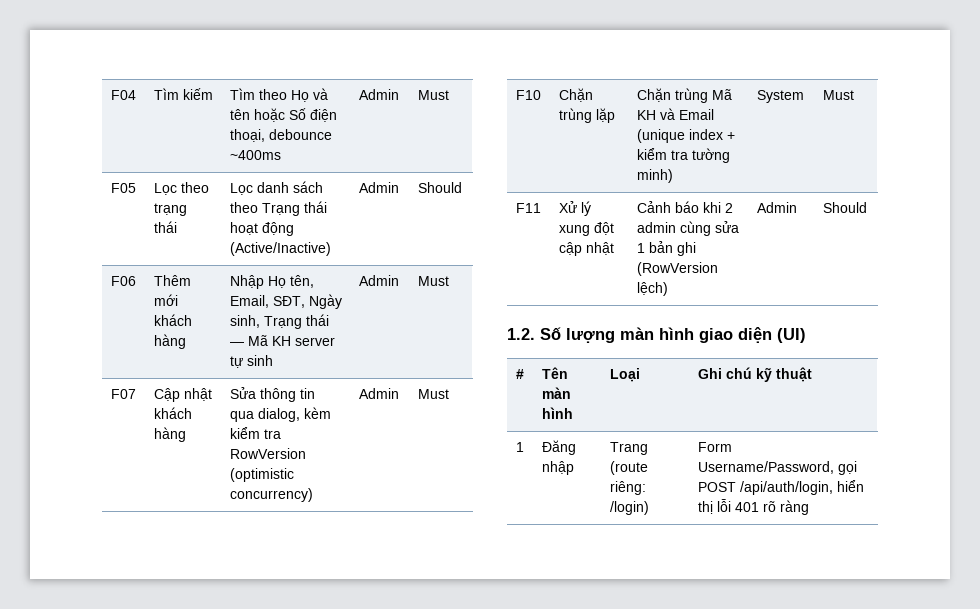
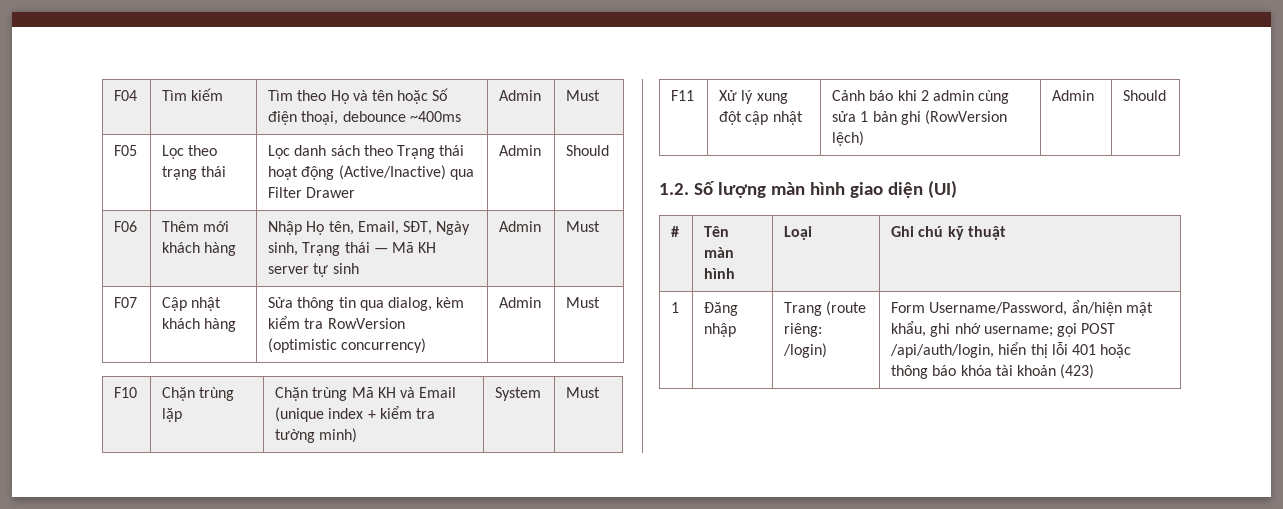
- F05 | Lọc theo trạng thái | Lọc danh sách theo Trạng thái hoạt động (Active/Inactive) | Admin | Should
+ F05 | Lọc theo trạng thái | Lọc danh sách theo Trạng thái hoạt động (Active/Inactive) qua Filter Drawer | Admin | Should
- 1 | Đăng nhập | Trang (route riêng: /login) | Form Username/Password, gọi POST /api/auth/login, hiển thị lỗi 401 rõ ràng
+ 1 | Đăng nhập | Trang (route riêng: /login) | Form Username/Password, ẩn/hiện mật khẩu, ghi nhớ username; gọi POST /api/auth/login, hiển thị lỗi 401 hoặc thông báo khóa tài khoản (423)

